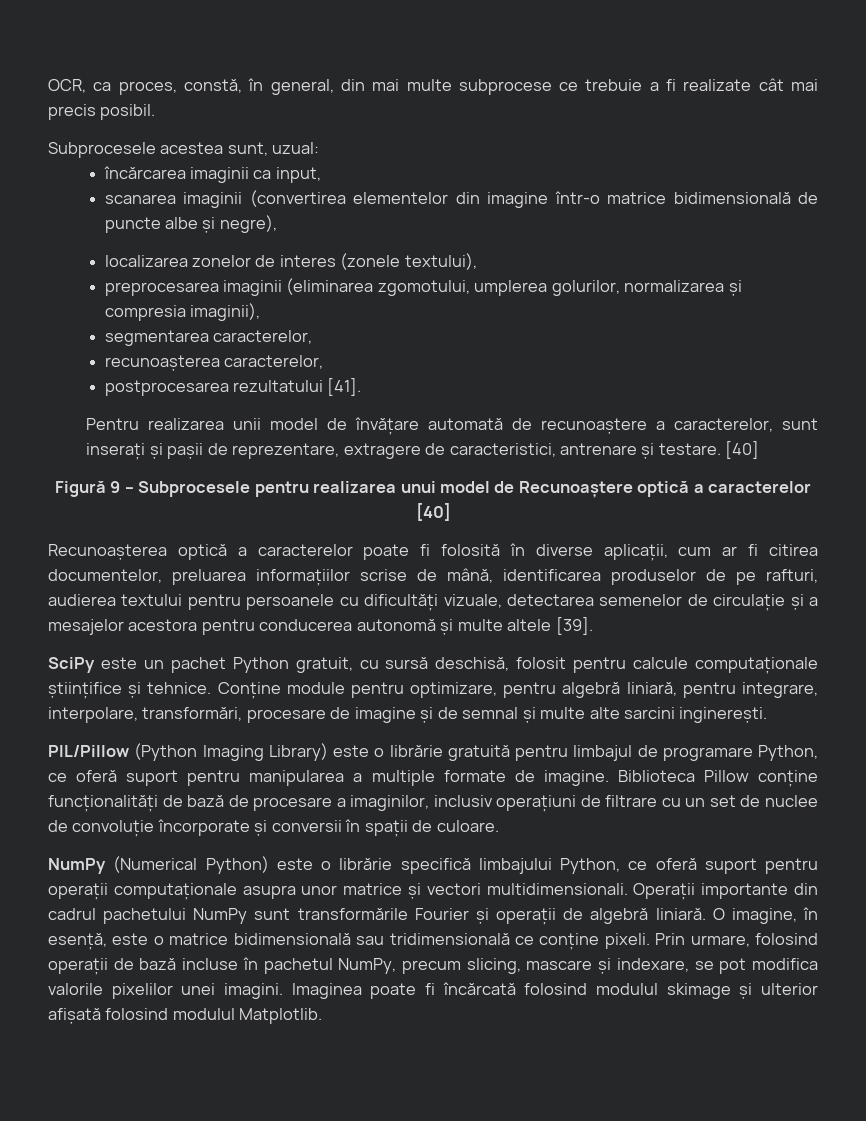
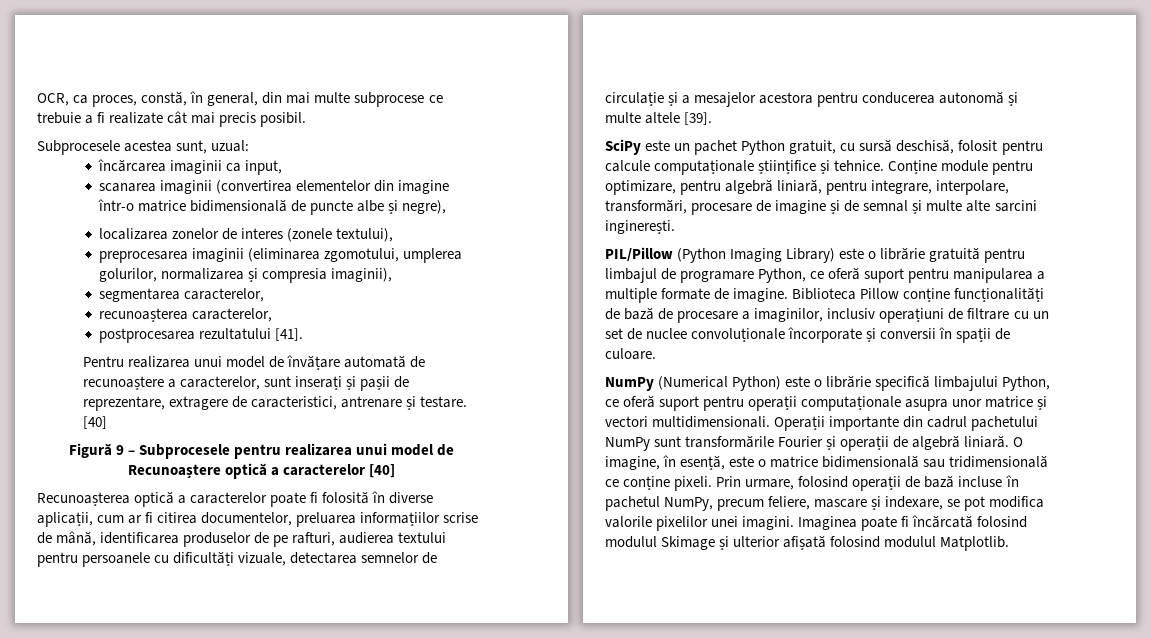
- Pentru realizarea unii model de învățare automată de recunoaștere a caracterelor, sunt inserați și pașii de reprezentare, extragere de caracteristici, antrenare și testare.
+ Pentru realizarea unui model de învățare automată de recunoaștere a caracterelor, sunt inserați și pașii de reprezentare, extragere de caracteristici, antrenare și testare.
- Recunoașterea optică a caracterelor poate fi folosită în diverse aplicații, cum ar fi citirea documentelor, preluarea informațiilor scrise de mână, identificarea produselor de pe rafturi, audierea textului pentru persoanele cu dificultăți vizuale, detectarea semenelor de circulație și a mesajelor acestora pentru conducerea autonomă și multe altele [39].
+ Recunoașterea optică a caracterelor poate fi folosită în diverse aplicații, cum ar fi citirea documentelor, preluarea informațiilor scrise de mână, identificarea produselor de pe rafturi, audierea textului pentru persoanele cu dificultăți vizuale, detectarea semnelor de circulație și a mesajelor acestora pentru conducerea autonomă și multe altele [39].
- Biblioteca Pillow conține funcționalități de bază de procesare a imaginilor, inclusiv operațiuni de filtrare cu un set de nuclee de convoluție încorporate și conversii în spații de culoare.
+ Biblioteca Pillow conține funcționalități de bază de procesare a imaginilor, inclusiv operațiuni de filtrare cu un set de nuclee convoluționale încorporate și conversii în spații de culoare.
- Prin urmare, folosind operații de bază incluse în pachetul NumPy, precum slicing, mascare și indexare, se pot modifica valorile pixelilor unei imagini.
+ Prin urmare, folosind operații de bază incluse în pachetul NumPy, precum feliere, mascare și indexare, se pot modifica valorile pixelilor unei imagini.
- Imaginea poate fi încărcată folosind modulul skimage și ulterior afișată folosind modulul Matplotlib.
+ Imaginea poate fi încărcată folosind modulul Skimage și ulterior afișată folosind modulul Matplotlib.

